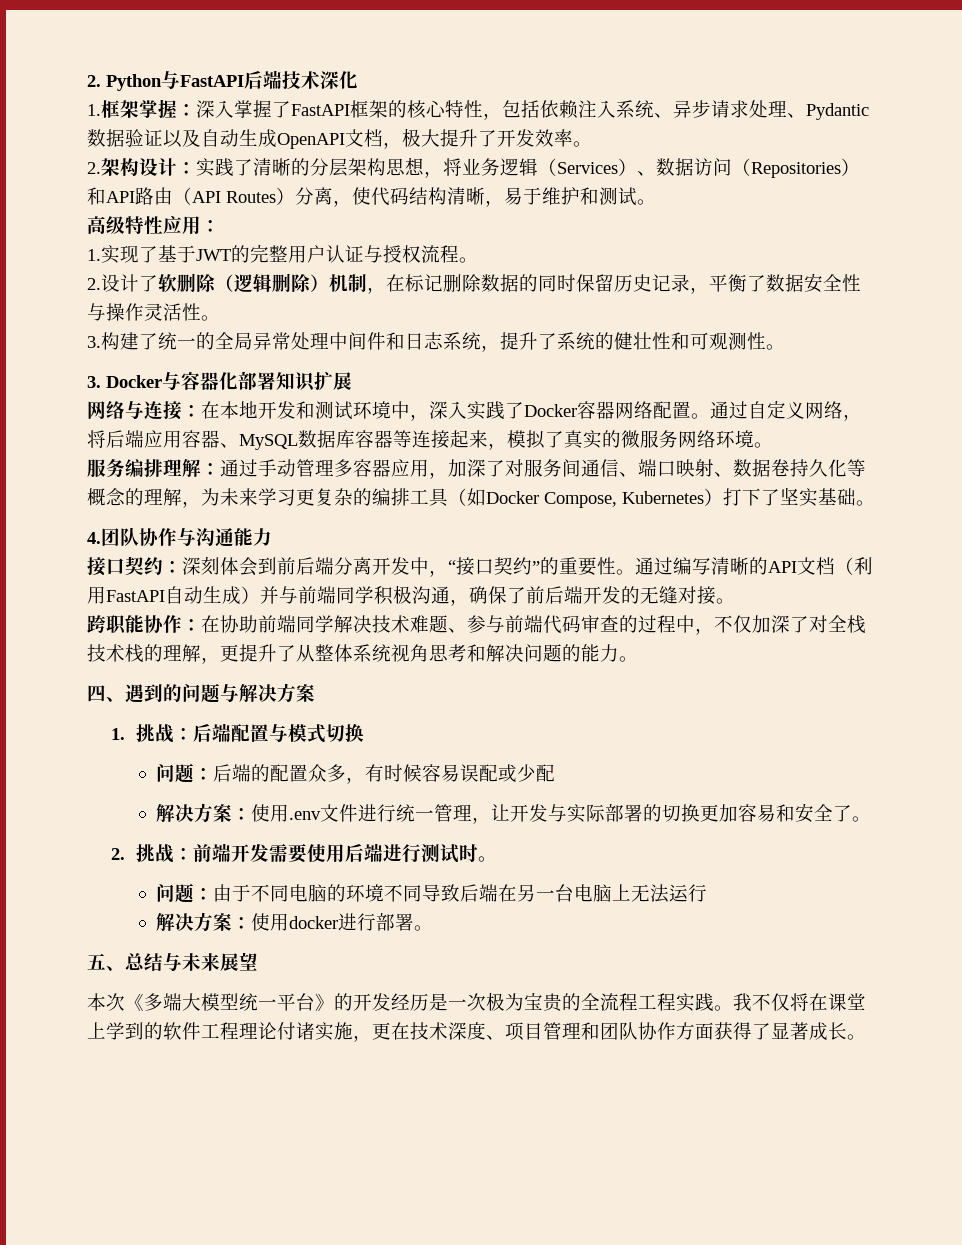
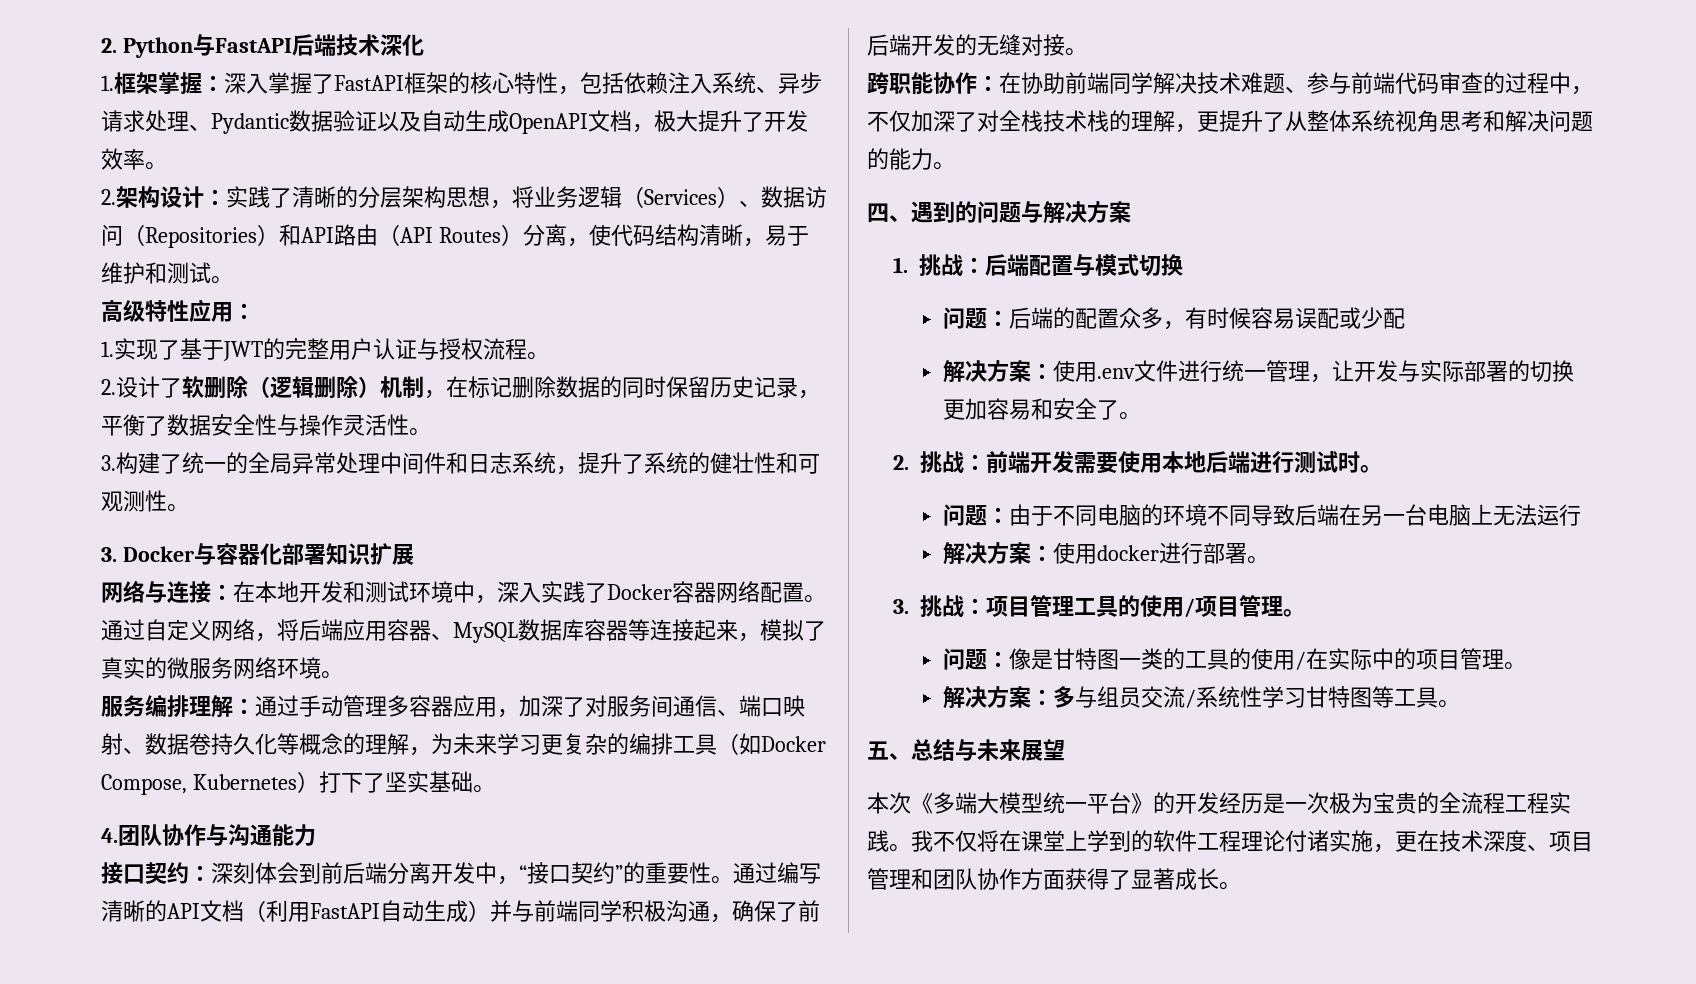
- 2.挑战：前端开发需要使用后端进行测试时。
+ 2.挑战：前端开发需要使用本地后端进行测试时。
+ 3.挑战：项目管理工具的使用/项目管理。
+ 问题：像是甘特图一类的工具的使用/在实际中的项目管理。
+ 解决方案：多与组员交流/系统性学习甘特图等工具。

